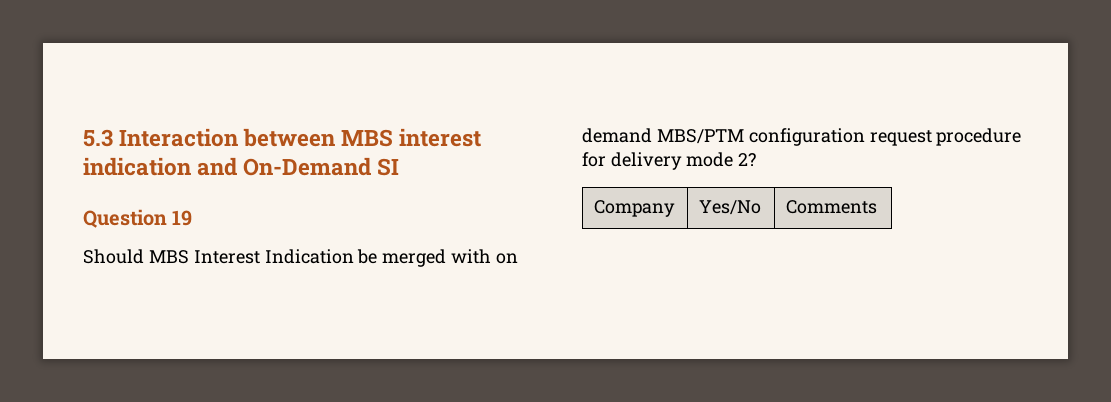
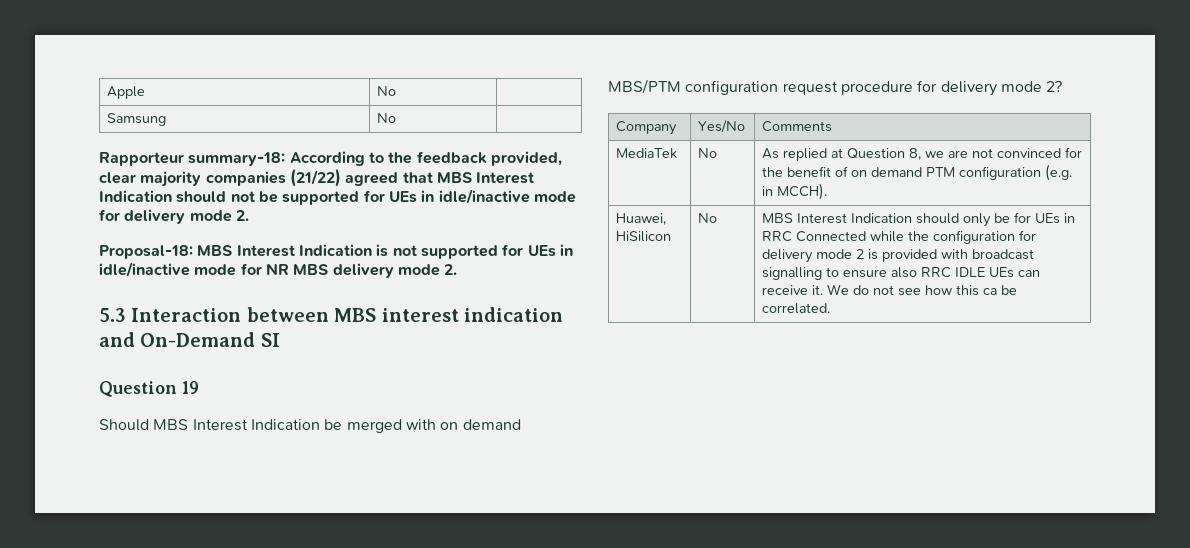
+ Apple | No |
+ Samsung | No |
+ Rapporteur summary-18: According to the feedback provided, clear majority companies (21/22) agreed that MBS Interest Indication should not be supported for UEs in idle/inactive mode for delivery mode 2.
+ Proposal-18: MBS Interest Indication is not supported for UEs in idle/inactive mode for NR MBS delivery mode 2.
+ MediaTek | No | As replied at Question 8, we are not convinced for the benefit of on demand PTM configuration (e.g. in MCCH).
+ Huawei, HiSilicon | No | MBS Interest Indication should only be for UEs in RRC Connected while the configuration for delivery mode 2 is provided with broadcast signalling to ensure also RRC IDLE UEs can receive it. We do not see how this ca be correlated.

